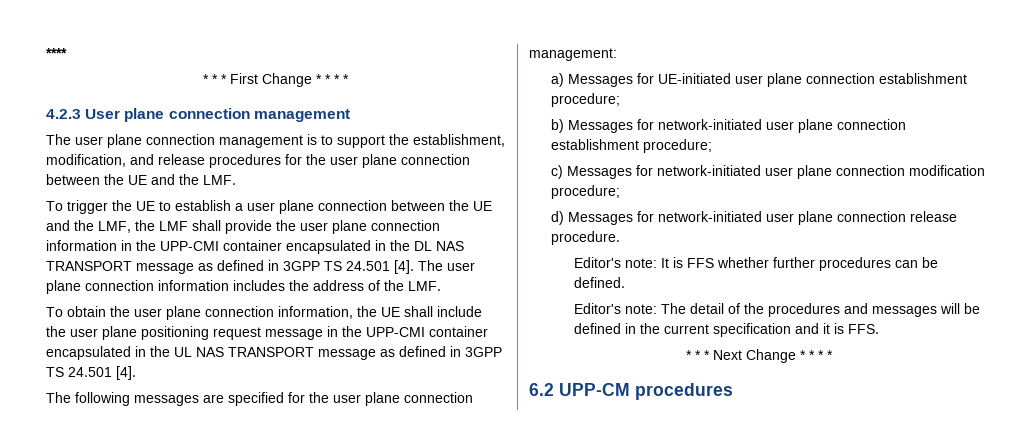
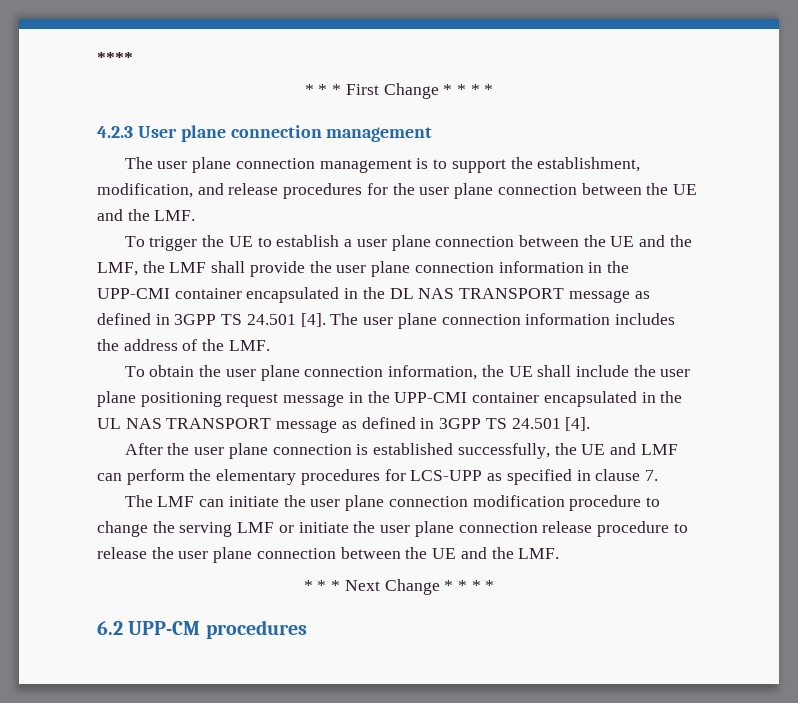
- The following messages are specified for the user plane connection management:
- a) Messages for UE-initiated user plane connection establishment procedure;
- b) Messages for network-initiated user plane connection establishment procedure;
- c) Messages for network-initiated user plane connection modification procedure;
- d) Messages for network-initiated user plane connection release procedure.
- Editor's note: It is FFS whether further procedures can be defined.
- Editor's note: The detail of the procedures and messages will be defined in the current specification and it is FFS.
+ After the user plane connection is established successfully, the UE and LMF can perform the elementary procedures for LCS-UPP as specified in clause 7.
+ The LMF can initiate the user plane connection modification procedure to change the serving LMF or initiate the user plane connection release procedure to release the user plane connection between the UE and the LMF.

